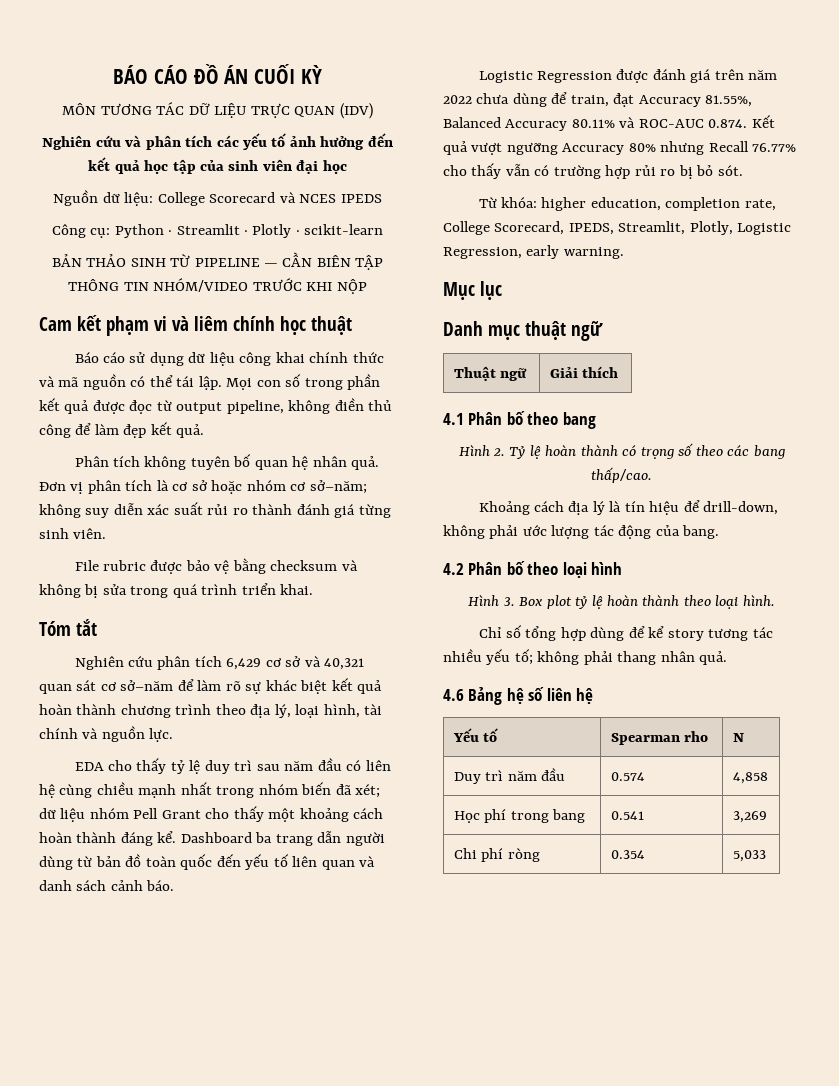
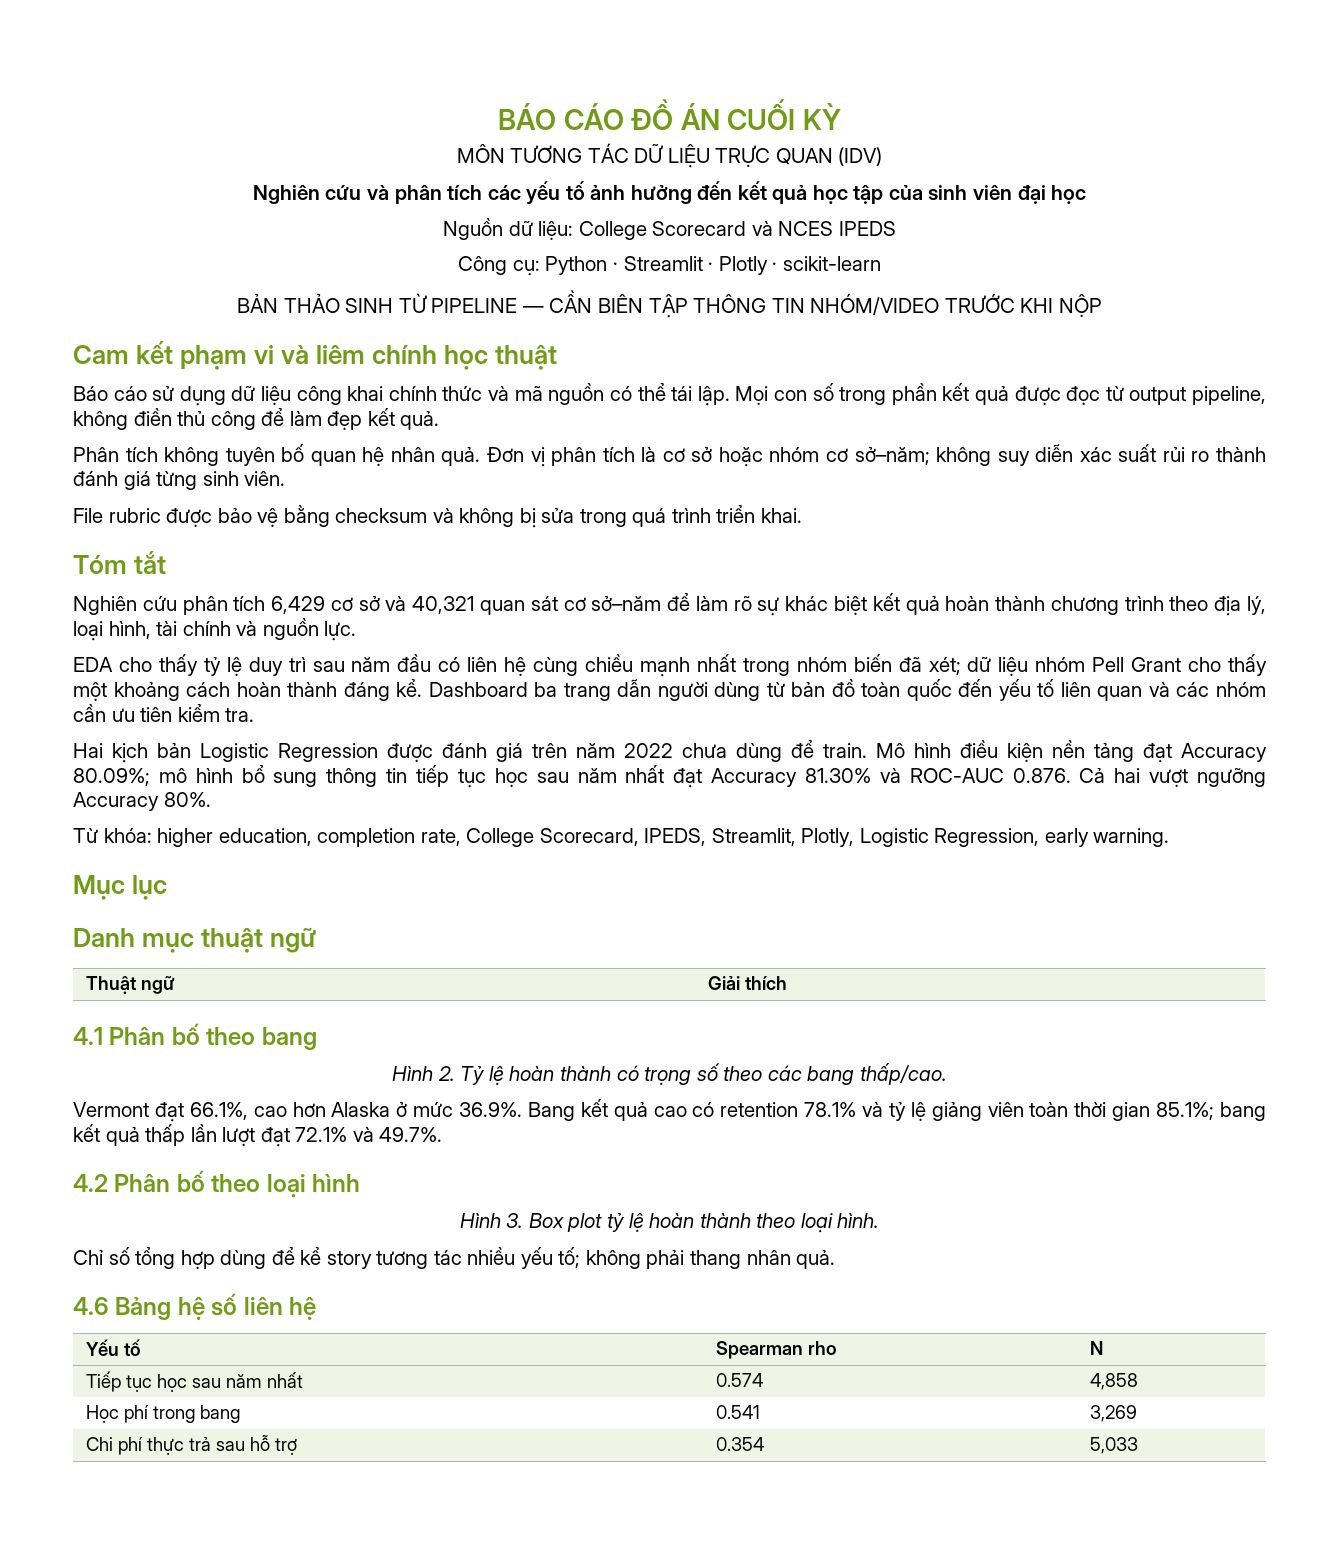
- Dashboard ba trang dẫn người dùng từ bản đồ toàn quốc đến yếu tố liên quan và danh sách cảnh báo.
- Logistic Regression được đánh giá trên năm 2022 chưa dùng để train, đạt Accuracy 81.55%, Balanced Accuracy 80.11% và ROC-AUC 0.874. Kết quả vượt ngưỡng Accuracy 80% nhưng Recall 76.77% cho thấy vẫn có trường hợp rủi ro bị bỏ sót.
+ Dashboard ba trang dẫn người dùng từ bản đồ toàn quốc đến yếu tố liên quan và các nhóm cần ưu tiên kiểm tra.
+ Hai kịch bản Logistic Regression được đánh giá trên năm 2022 chưa dùng để train. Mô hình điều kiện nền tảng đạt Accuracy 80.09%; mô hình bổ sung thông tin tiếp tục học sau năm nhất đạt Accuracy 81.30% và ROC-AUC 0.876. Cả hai vượt ngưỡng Accuracy 80%.
- Khoảng cách địa lý là tín hiệu để drill-down, không phải ước lượng tác động của bang.
+ Vermont đạt 66.1%, cao hơn Alaska ở mức 36.9%. Bang kết quả cao có retention 78.1% và tỷ lệ giảng viên toàn thời gian 85.1%; bang kết quả thấp lần lượt đạt 72.1% và 49.7%.
- Duy trì năm đầu | 0.574 | 4,858
+ Tiếp tục học sau năm nhất | 0.574 | 4,858
- Chi phí ròng | 0.354 | 5,033
+ Chi phí thực trả sau hỗ trợ | 0.354 | 5,033

